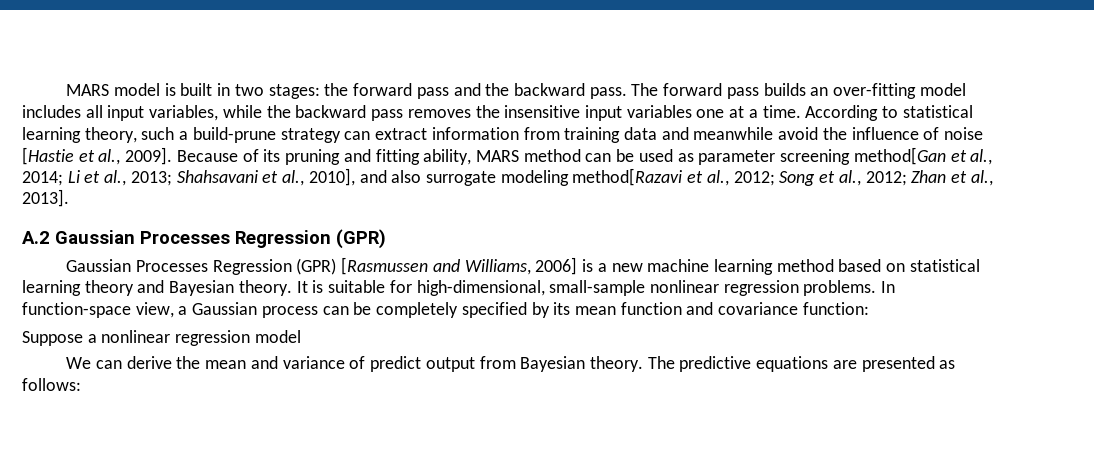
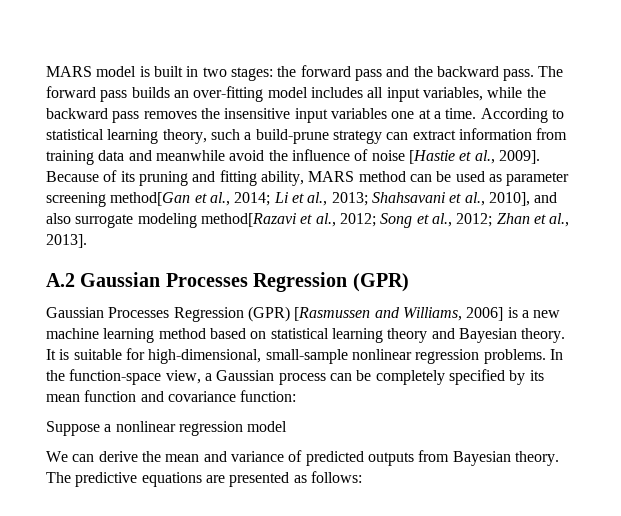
- In function-space view, a Gaussian process can be completely specified by its mean function and covariance function:
+ In the function-space view, a Gaussian process can be completely specified by its mean function and covariance function:
- We can derive the mean and variance of predict output from Bayesian theory.
+ We can derive the mean and variance of predicted outputs from Bayesian theory.

